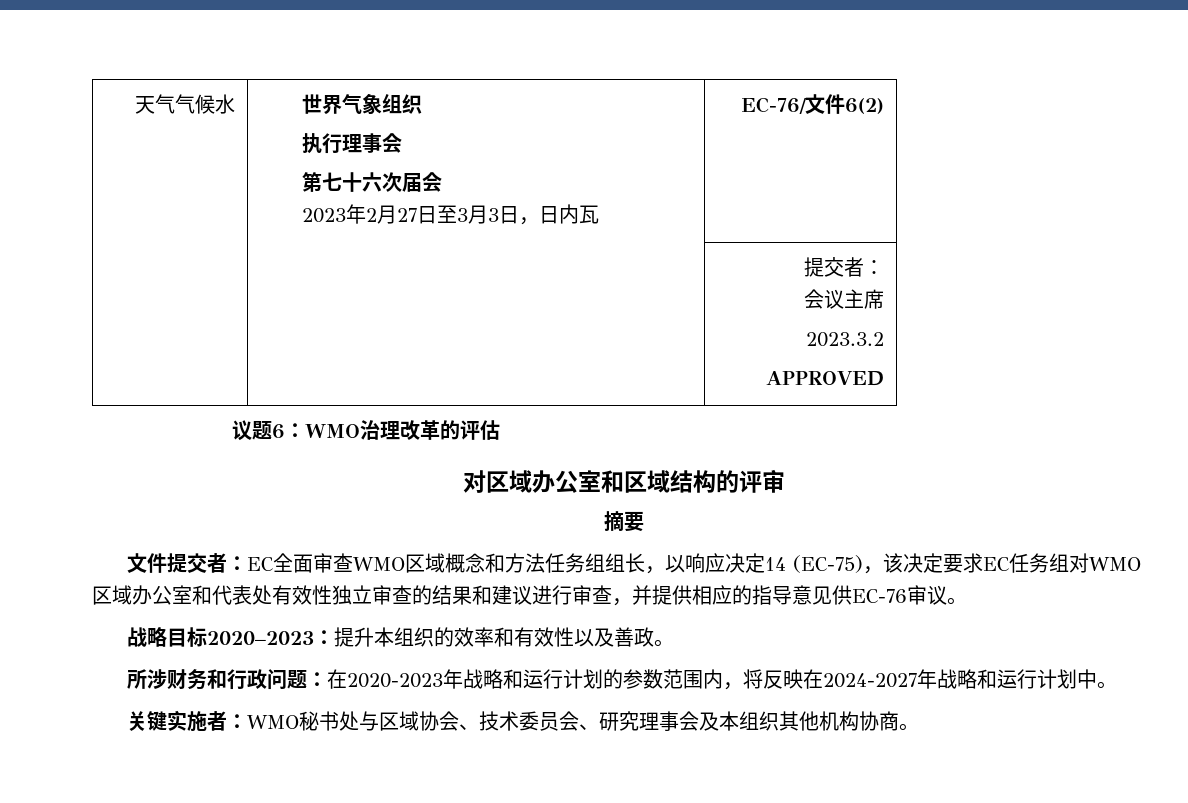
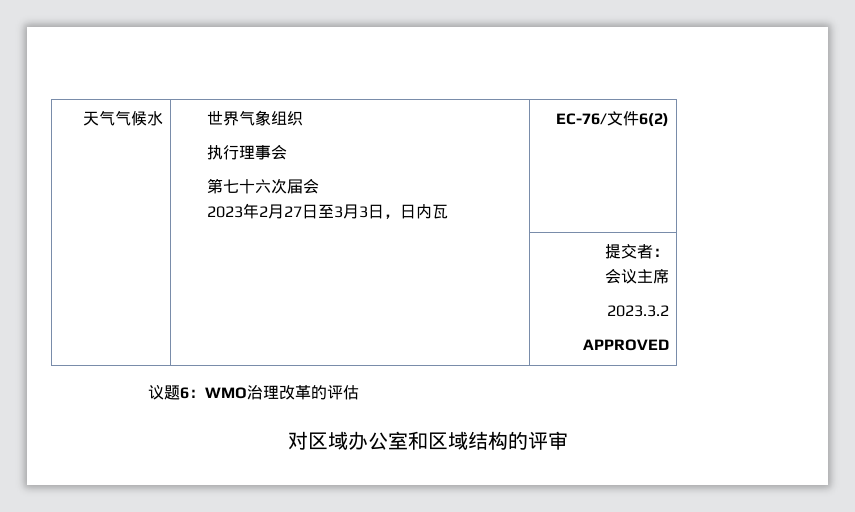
- 摘要
- 文件提交者：EC全面审查WMO区域概念和方法任务组组长，以响应决定14 (EC-75)，该决定要求EC任务组对WMO区域办公室和代表处有效性独立审查的结果和建议进行审查，并提供相应的指导意见供EC-76审议。
- 战略目标2020–2023：提升本组织的效率和有效性以及善政。
- 所涉财务和行政问题：在2020-2023年战略和运行计划的参数范围内，将反映在2024-2027年战略和运行计划中。
- 关键实施者：WMO秘书处与区域协会、技术委员会、研究理事会及本组织其他机构协商。

